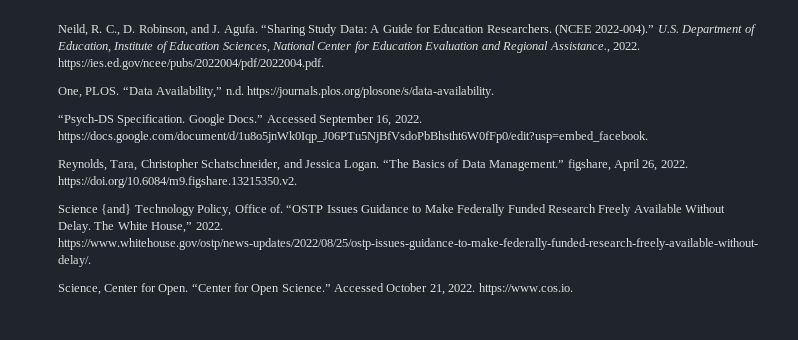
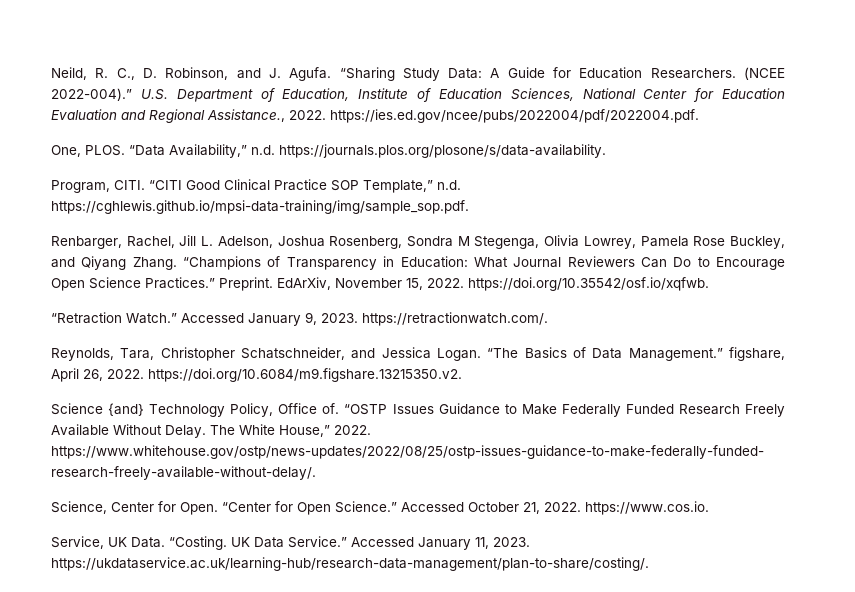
- “Psych-DS Specification. Google Docs.” Accessed September 16, 2022. https://docs.google.com/document/d/1u8o5jnWk0Iqp_J06PTu5NjBfVsdoPbBhstht6W0fFp0/edit?usp=embed_facebook.
+ Program, CITI. “CITI Good Clinical Practice SOP Template,” n.d. https://cghlewis.github.io/mpsi-data-training/img/sample_sop.pdf.
+ Renbarger, Rachel, Jill L. Adelson, Joshua Rosenberg, Sondra M Stegenga, Olivia Lowrey, Pamela Rose Buckley, and Qiyang Zhang. “Champions of Transparency in Education: What Journal Reviewers Can Do to Encourage Open Science Practices.” Preprint. EdArXiv, November 15, 2022. https://doi.org/10.35542/osf.io/xqfwb.
+ “Retraction Watch.” Accessed January 9, 2023. https://retractionwatch.com/.
+ Service, UK Data. “Costing. UK Data Service.” Accessed January 11, 2023. https://ukdataservice.ac.uk/learning-hub/research-data-management/plan-to-share/costing/.

